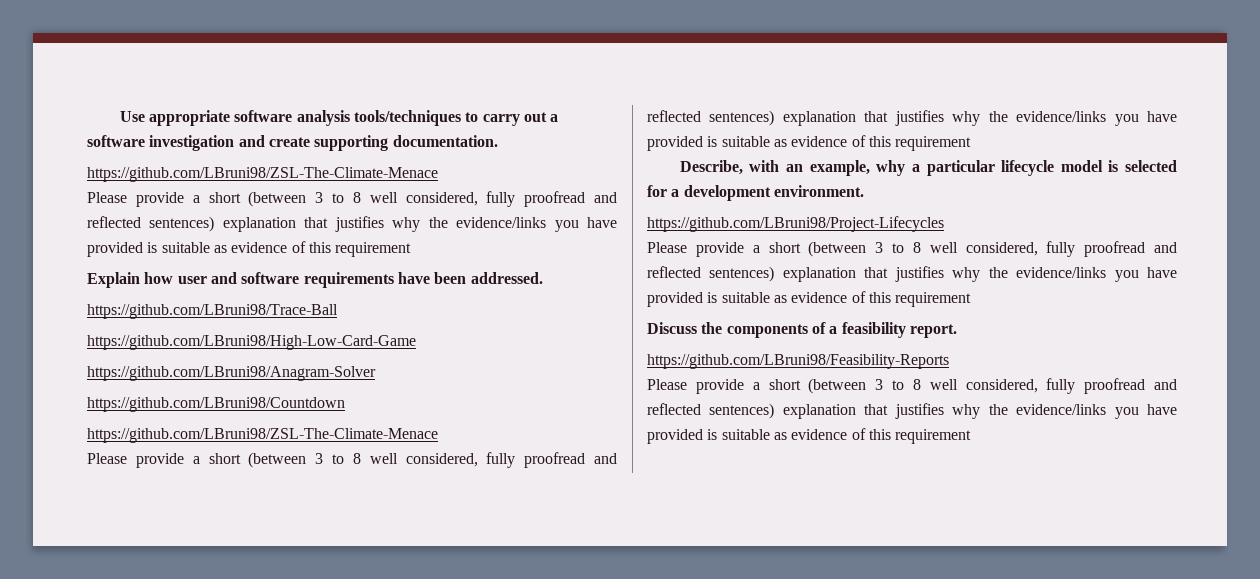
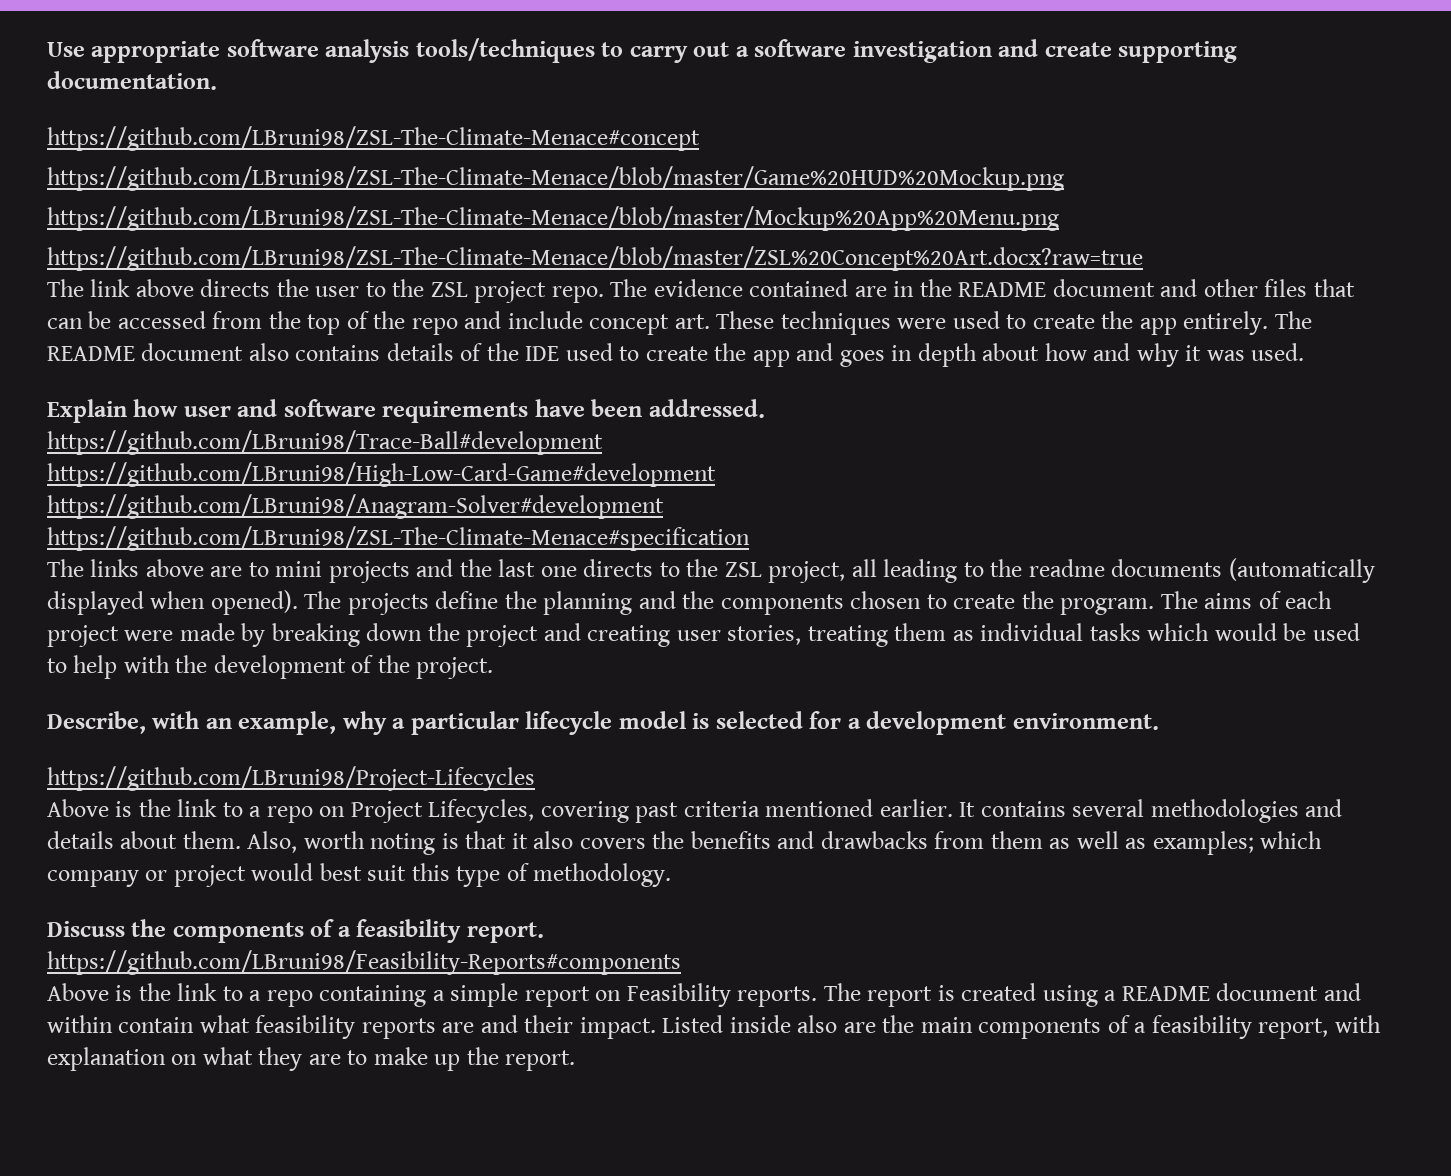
  Use appropriate software analysis tools/techniques to carry out a software investigation and create supporting documentation.
- https://github.com/LBruni98/ZSL-The-Climate-Menace
- Please provide a short (between 3 to 8 well considered, fully proofread and reflected sentences) explanation that justifies why the evidence/links you have provided is suitable as evidence of this requirement
+ https://github.com/LBruni98/ZSL-The-Climate-Menace#concept
+ https://github.com/LBruni98/ZSL-The-Climate-Menace/blob/master/Game%20HUD%20Mockup.png
+ https://github.com/LBruni98/ZSL-The-Climate-Menace/blob/master/Mockup%20App%20Menu.png
+ https://github.com/LBruni98/ZSL-The-Climate-Menace/blob/master/ZSL%20Concept%20Art.docx?raw=true
+ The link above directs the user to the ZSL project repo. The evidence contained are in the README document and other files that can be accessed from the top of the repo and include concept art. These techniques were used to create the app entirely. The README document also contains details of the IDE used to create the app and goes in depth about how and why it was used.
- https://github.com/LBruni98/Trace-Ball
- https://github.com/LBruni98/High-Low-Card-Game
- https://github.com/LBruni98/Anagram-Solver
- https://github.com/LBruni98/Countdown
- https://github.com/LBruni98/ZSL-The-Climate-Menace
- Please provide a short (between 3 to 8 well considered, fully proofread and reflected sentences) explanation that justifies why the evidence/links you have provided is suitable as evidence of this requirement
+ https://github.com/LBruni98/Trace-Ball#development
+ https://github.com/LBruni98/High-Low-Card-Game#development
+ https://github.com/LBruni98/Anagram-Solver#development
+ https://github.com/LBruni98/ZSL-The-Climate-Menace#specification
+ The links above are to mini projects and the last one directs to the ZSL project, all leading to the readme documents (automatically displayed when opened). The projects define the planning and the components chosen to create the program. The aims of each project were made by breaking down the project and creating user stories, treating them as individual tasks which would be used to help with the development of the project.
  https://github.com/LBruni98/Project-Lifecycles
- Please provide a short (between 3 to 8 well considered, fully proofread and reflected sentences) explanation that justifies why the evidence/links you have provided is suitable as evidence of this requirement
+ Above is the link to a repo on Project Lifecycles, covering past criteria mentioned earlier. It contains several methodologies and details about them. Also, worth noting is that it also covers the benefits and drawbacks from them as well as examples; which company or project would best suit this type of methodology.
- https://github.com/LBruni98/Feasibility-Reports
- Please provide a short (between 3 to 8 well considered, fully proofread and reflected sentences) explanation that justifies why the evidence/links you have provided is suitable as evidence of this requirement
+ https://github.com/LBruni98/Feasibility-Reports#components
+ Above is the link to a repo containing a simple report on Feasibility reports. The report is created using a README document and within contain what feasibility reports are and their impact. Listed inside also are the main components of a feasibility report, with explanation on what they are to make up the report.

